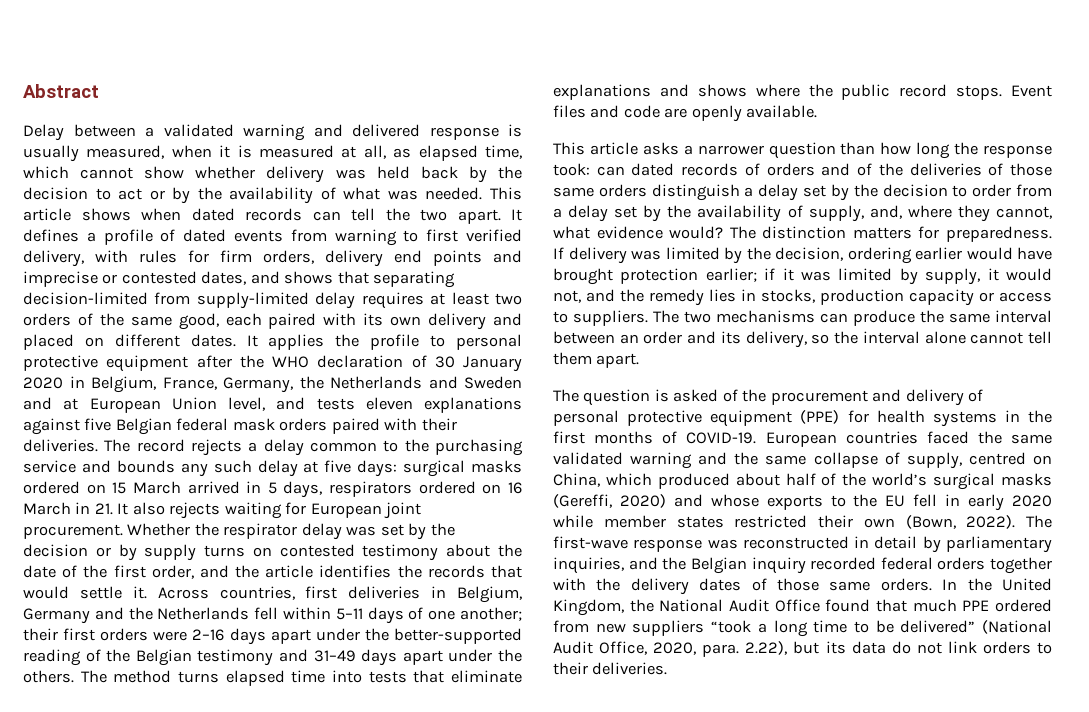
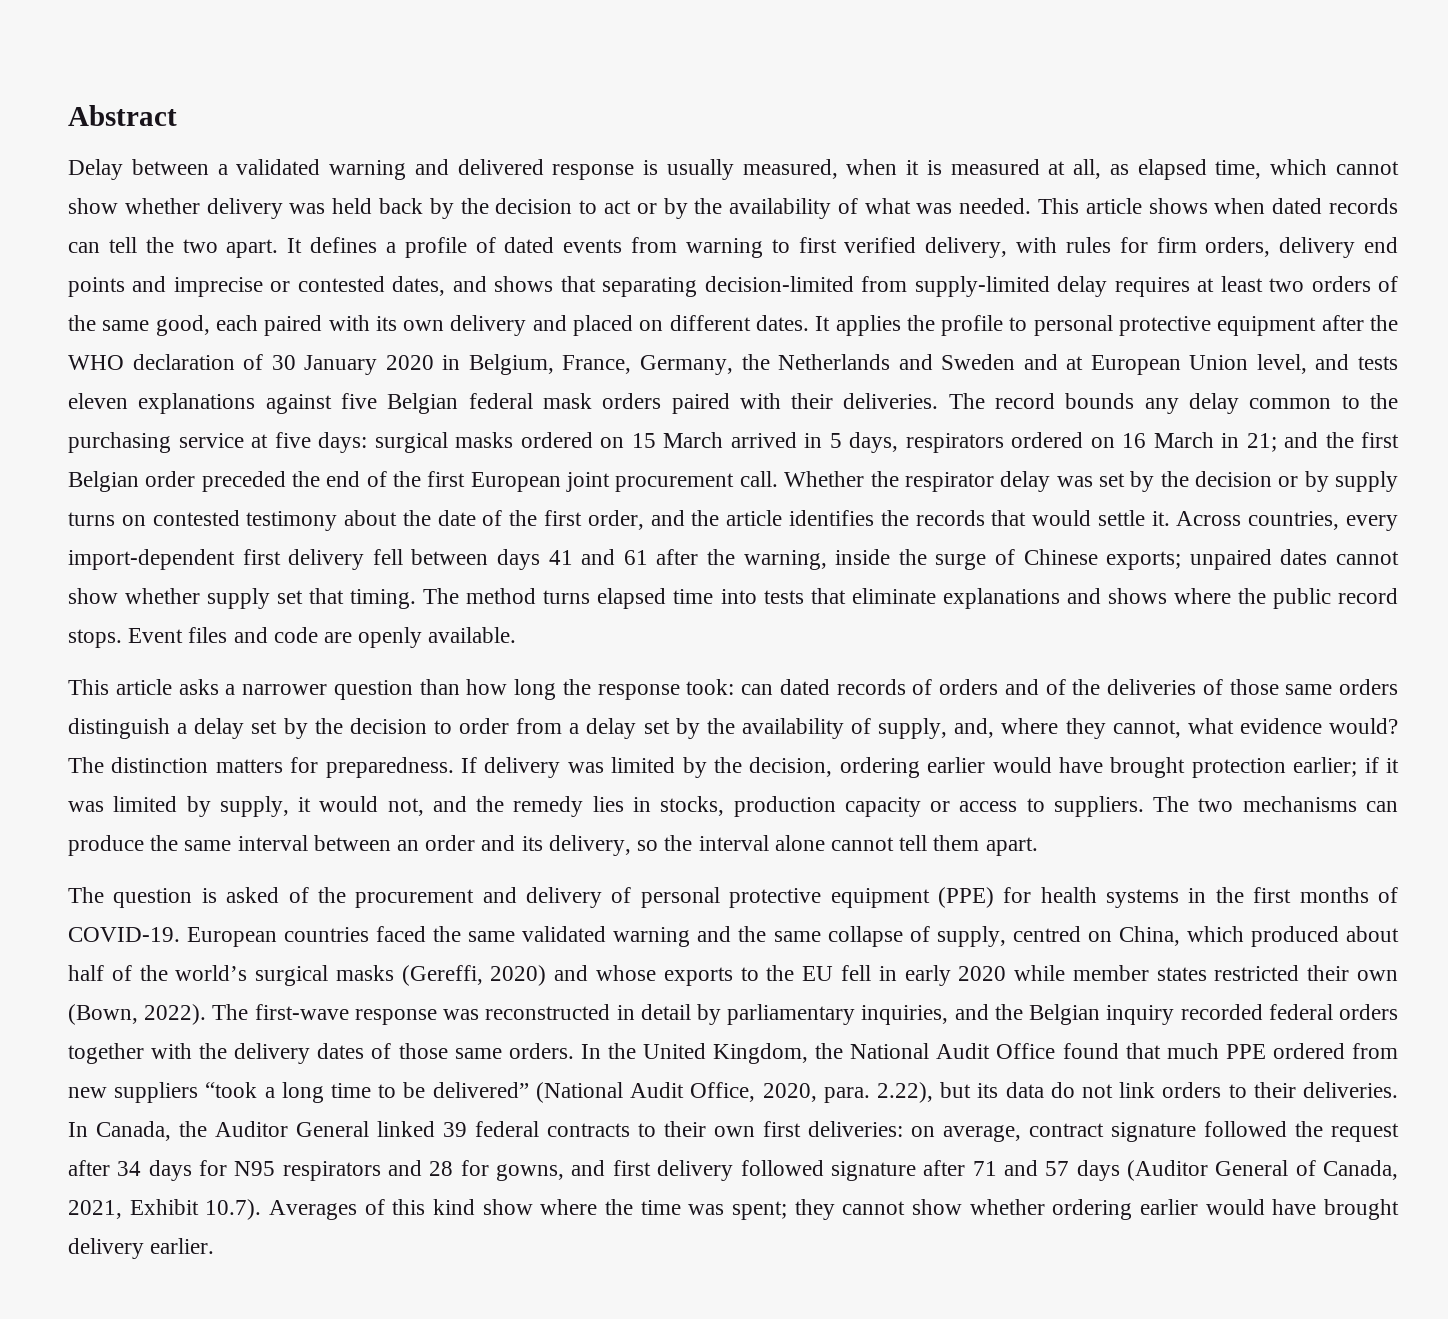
- The record rejects a delay common to the purchasing service and bounds any such delay at five days: surgical masks ordered on 15 March arrived in 5 days, respirators ordered on 16 March in 21. It also rejects waiting for European joint procurement.
+ The record bounds any delay common to the purchasing service at five days: surgical masks ordered on 15 March arrived in 5 days, respirators ordered on 16 March in 21; and the first Belgian order preceded the end of the first European joint procurement call.
- Across countries, first deliveries in Belgium, Germany and the Netherlands fell within 5–11 days of one another; their first orders were 2–16 days apart under the better-supported reading of the Belgian testimony and 31–49 days apart under the others.
+ Across countries, every import-dependent first delivery fell between days 41 and 61 after the warning, inside the surge of Chinese exports; unpaired dates cannot show whether supply set that timing.
+ In Canada, the Auditor General linked 39 federal contracts to their own first deliveries: on average, contract signature followed the request after 34 days for N95 respirators and 28 for gowns, and first delivery followed signature after 71 and 57 days (Auditor General of Canada, 2021, Exhibit 10.7). Averages of this kind show where the time was spent; they cannot show whether ordering earlier would have brought delivery earlier.

